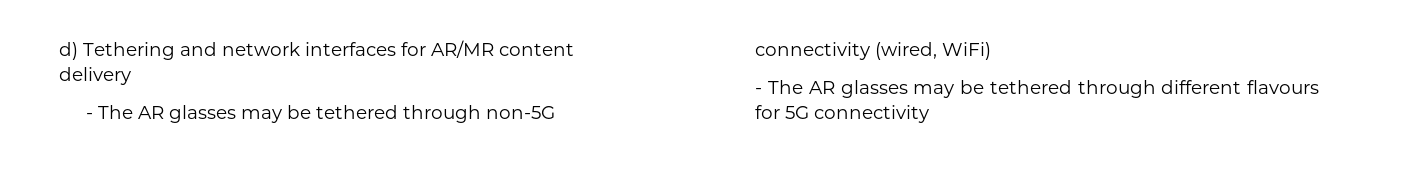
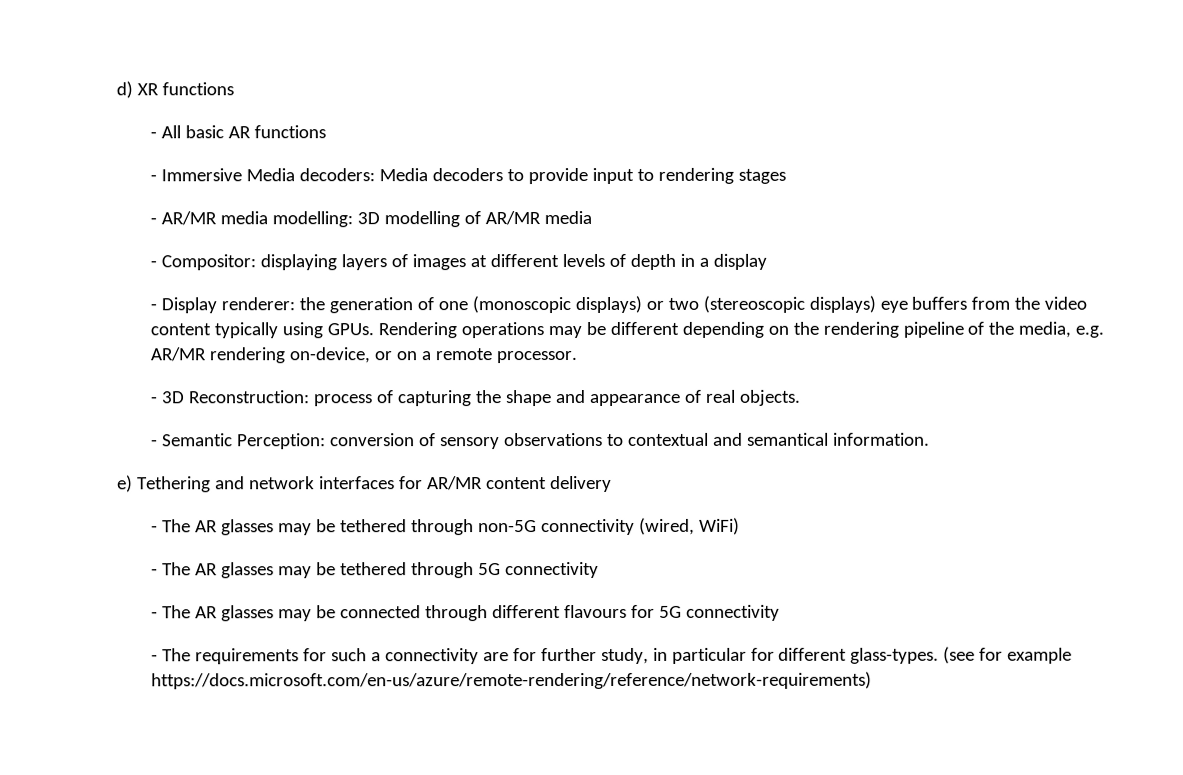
- d) Tethering and network interfaces for AR/MR content delivery
+ d) XR functions
+ - All basic AR functions
+ - Immersive Media decoders: Media decoders to provide input to rendering stages
+ - AR/MR media modelling: 3D modelling of AR/MR media
+ - Compositor: displaying layers of images at different levels of depth in a display
+ - Display renderer: the generation of one (monoscopic displays) or two (stereoscopic displays) eye buffers from the video content typically using GPUs. Rendering operations may be different depending on the rendering pipeline of the media, e.g. AR/MR rendering on-device, or on a remote processor.
+ - 3D Reconstruction: process of capturing the shape and appearance of real objects.
+ - Semantic Perception: conversion of sensory observations to contextual and semantical information.
+ e) Tethering and network interfaces for AR/MR content delivery
- - The AR glasses may be tethered through different flavours for 5G connectivity
+ - The AR glasses may be tethered through 5G connectivity
+ - The AR glasses may be connected through different flavours for 5G connectivity
+ - The requirements for such a connectivity are for further study, in particular for different glass-types. (see for example https://docs.microsoft.com/en-us/azure/remote-rendering/reference/network-requirements)

